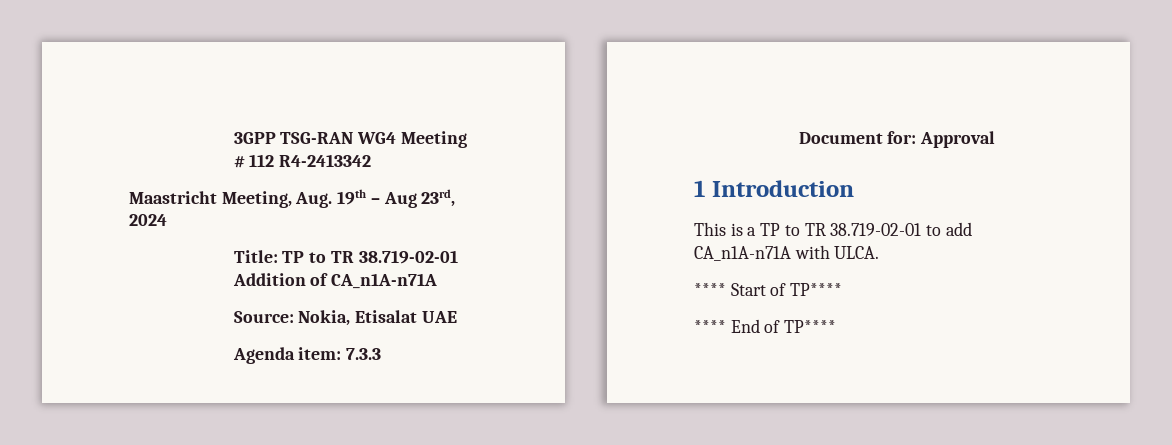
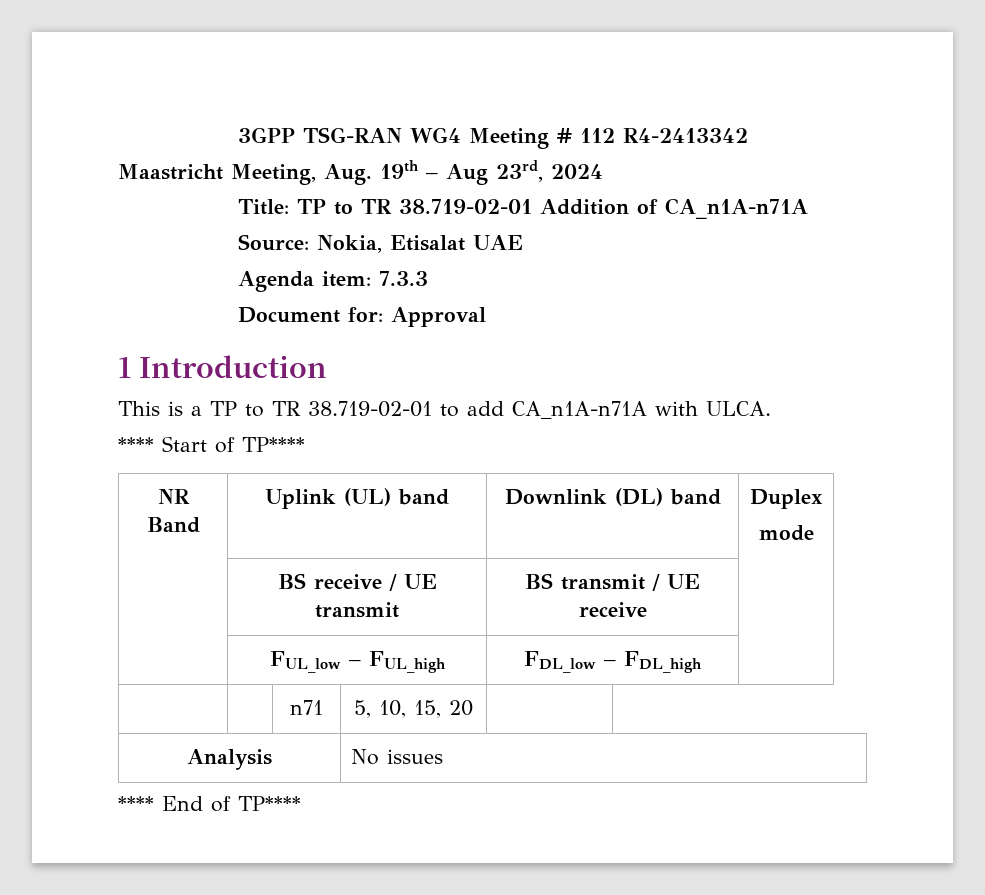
+ NR Band | Uplink (UL) band | Downlink (DL) band | Duplex
+ mode
+ | BS receive / UE transmit | BS transmit / UE receive |
+ | FUL_low – FUL_high | FDL_low – FDL_high |
+ | | n71 | 5, 10, 15, 20 |
+ Analysis | No issues

